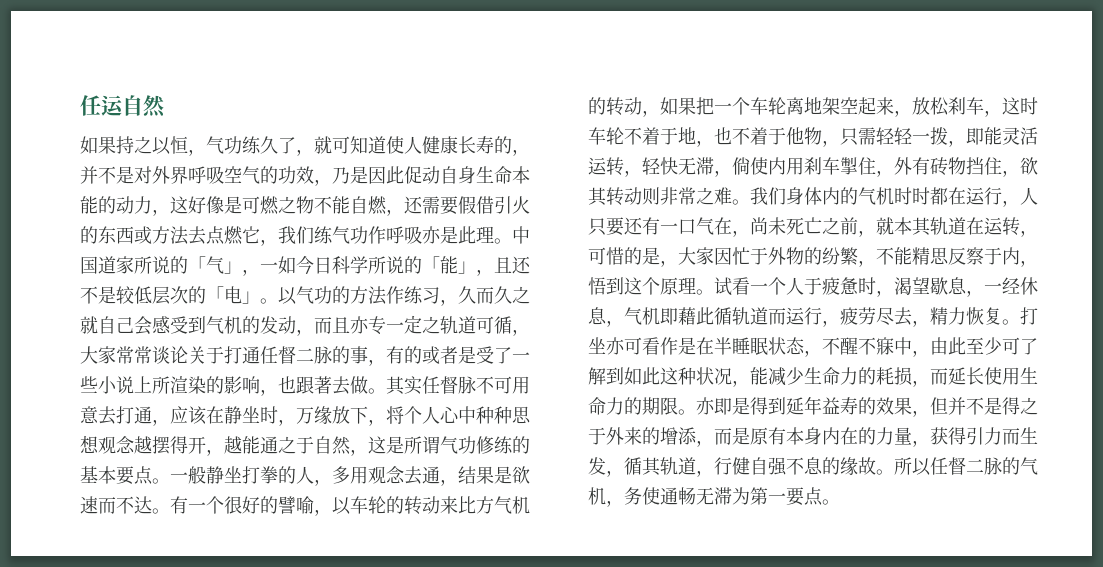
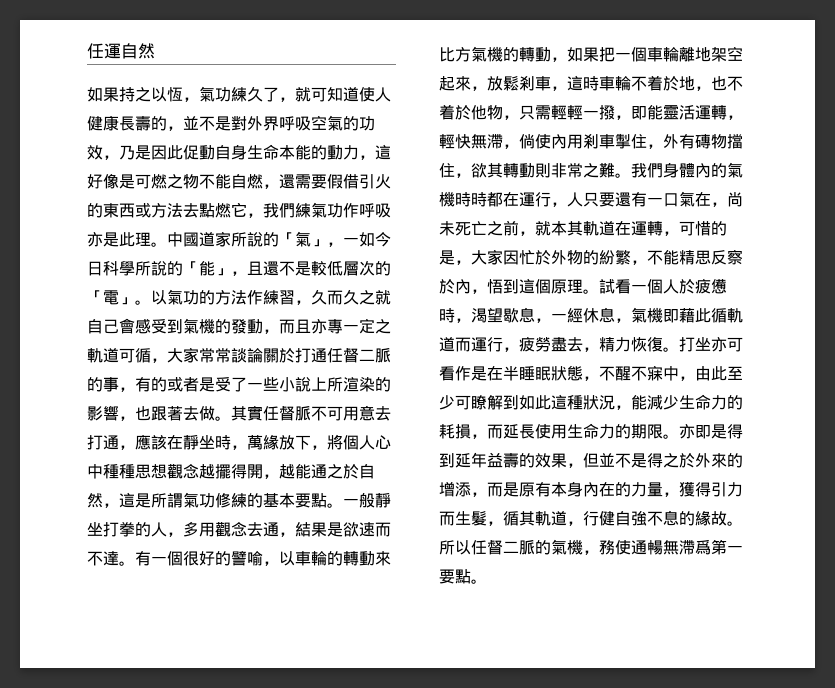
- 任运自然
+ 任運自然
- 如果持之以恒，气功练久了，就可知道使人健康长寿的，并不是对外界呼吸空气的功效，乃是因此促动自身生命本能的动力，这好像是可燃之物不能自燃，还需要假借引火的东西或方法去点燃它，我们练气功作呼吸亦是此理。
+ 如果持之以恆，氣功練久了，就可知道使人健康長壽的，並不是對外界呼吸空氣的功效，乃是因此促動自身生命本能的動力，這好像是可燃之物不能自燃，還需要假借引火的東西或方法去點燃它，我們練氣功作呼吸亦是此理。
- 中国道家所说的「气」，一如今日科学所说的「能」，且还不是较低层次的「电」。以气功的方法作练习，久而久之就自己会感受到气机的发动，而且亦专一定之轨道可循，大家常常谈论关于打通任督二脉的事，有的或者是受了一些小说上所渲染的影响，也跟著去做。
+ 中國道家所說的「氣」，一如今日科學所說的「能」，且還不是較低層次的「電」。以氣功的方法作練習，久而久之就自己會感受到氣機的發動，而且亦專一定之軌道可循，大家常常談論關於打通任督二脈的事，有的或者是受了一些小說上所渲染的影響，也跟著去做。
- 其实任督脉不可用意去打通，应该在静坐时，万缘放下，将个人心中种种思想观念越摆得开，越能通之于自然，这是所谓气功修练的基本要点。一般静坐打拳的人，多用观念去通，结果是欲速而不达。有一个很好的譬喻，以车轮的转动来比方气机的转动，如果把一个车轮离地架空起来，放松刹车，这时车轮不着于地，也不着于他物，只需轻轻一拨，即能灵活运转，轻快无滞，倘使内用刹车掣住，外有砖物挡住，欲其转动则非常之难。我们身体内的气机时时都在运行，人只要还有一口气在，尚未死亡之前，就本其轨道在运转，可惜的是，大家因忙于外物的纷繁，不能精思反察于内，悟到这个原理。试看一个人于疲惫时，渴望歇息，一经休息，气机即藉此循轨道而运行，疲劳尽去，精力恢复。
+ 其實任督脈不可用意去打通，應該在靜坐時，萬緣放下，將個人心中種種思想觀念越擺得開，越能通之於自然，這是所謂氣功修練的基本要點。一般靜坐打拳的人，多用觀念去通，結果是欲速而不達。有一個很好的譬喻，以車輪的轉動來比方氣機的轉動，如果把一個車輪離地架空起來，放鬆剎車，這時車輪不着於地，也不着於他物，只需輕輕一撥，即能靈活運轉，輕快無滯，倘使內用剎車掣住，外有磚物擋住，欲其轉動則非常之難。我們身體內的氣機時時都在運行，人只要還有一口氣在，尚未死亡之前，就本其軌道在運轉，可惜的是，大家因忙於外物的紛繁，不能精思反察於內，悟到這個原理。試看一個人於疲憊時，渴望歇息，一經休息，氣機即藉此循軌道而運行，疲勞盡去，精力恢復。
- 打坐亦可看作是在半睡眠状态，不醒不寐中，由此至少可了解到如此这种状况，能减少生命力的耗损，而延长使用生命力的期限。
+ 打坐亦可看作是在半睡眠狀態，不醒不寐中，由此至少可瞭解到如此這種狀況，能減少生命力的耗損，而延長使用生命力的期限。
- 亦即是得到延年益寿的效果，但并不是得之于外来的增添，而是原有本身内在的力量，获得引力而生发，循其轨道，行健自强不息的缘故。所以任督二脉的气机，务使通畅无滞为第一要点。
+ 亦即是得到延年益壽的效果，但並不是得之於外來的增添，而是原有本身內在的力量，獲得引力而生髮，循其軌道，行健自強不息的緣故。所以任督二脈的氣機，務使通暢無滯爲第一要點。

